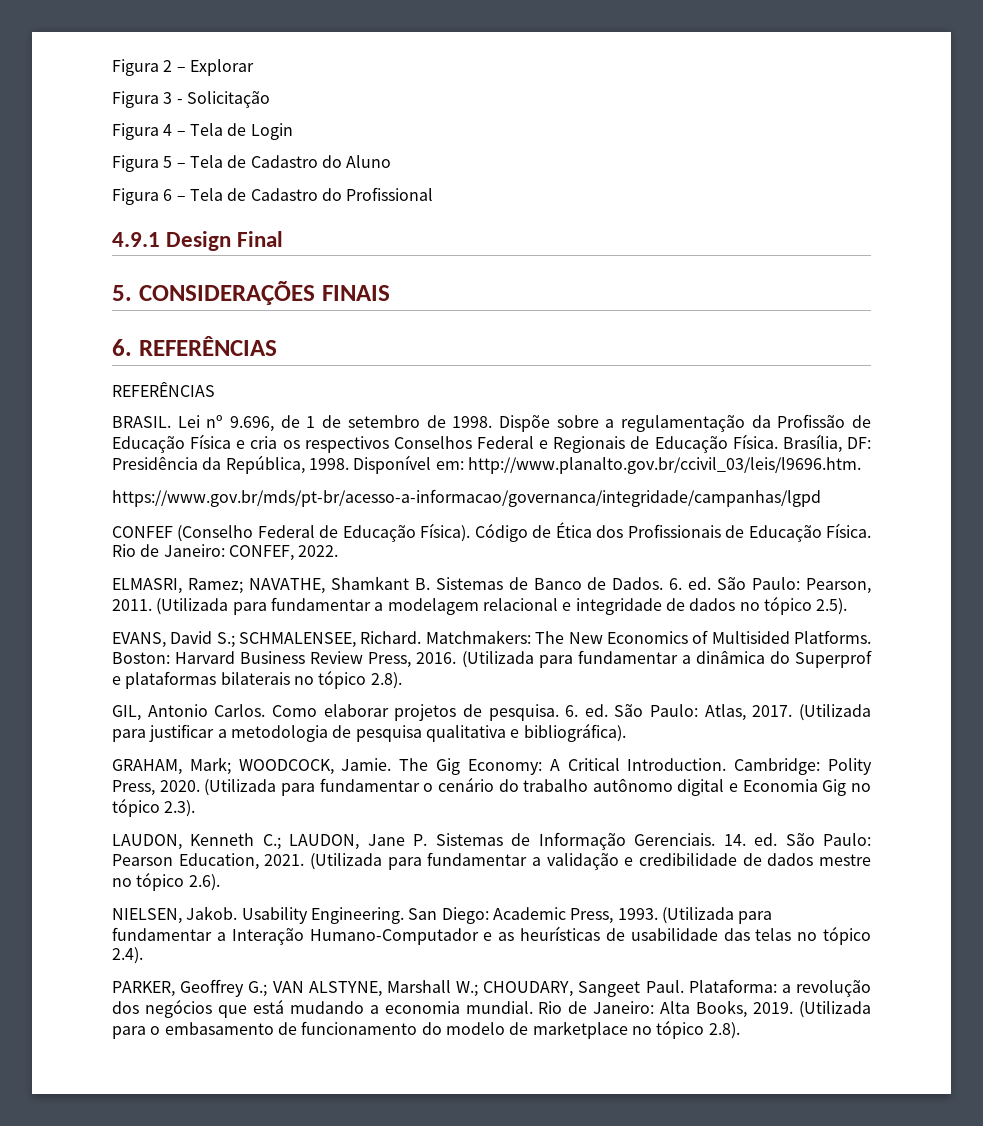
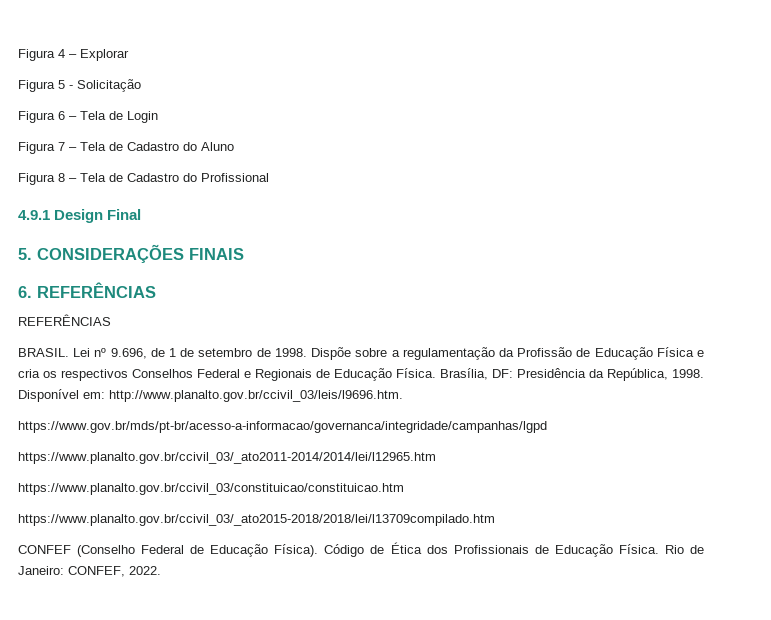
- Figura 2 – Explorar
+ Figura 4 – Explorar
- Figura 3 - Solicitação
+ Figura 5 - Solicitação
- Figura 4 – Tela de Login
+ Figura 6 – Tela de Login
- Figura 5 – Tela de Cadastro do Aluno
+ Figura 7 – Tela de Cadastro do Aluno
- Figura 6 – Tela de Cadastro do Profissional
+ Figura 8 – Tela de Cadastro do Profissional
+ https://www.planalto.gov.br/ccivil_03/_ato2011-2014/2014/lei/l12965.htm
+ https://www.planalto.gov.br/ccivil_03/constituicao/constituicao.htm
+ https://www.planalto.gov.br/ccivil_03/_ato2015-2018/2018/lei/l13709compilado.htm
- ELMASRI, Ramez; NAVATHE, Shamkant B. Sistemas de Banco de Dados. 6. ed. São Paulo: Pearson, 2011. (Utilizada para fundamentar a modelagem relacional e integridade de dados no tópico 2.5).
- EVANS, David S.; SCHMALENSEE, Richard. Matchmakers: The New Economics of Multisided Platforms. Boston: Harvard Business Review Press, 2016. (Utilizada para fundamentar a dinâmica do Superprof e plataformas bilaterais no tópico 2.8).
- GIL, Antonio Carlos. Como elaborar projetos de pesquisa. 6. ed. São Paulo: Atlas, 2017. (Utilizada para justificar a metodologia de pesquisa qualitativa e bibliográfica).
- GRAHAM, Mark; WOODCOCK, Jamie. The Gig Economy: A Critical Introduction. Cambridge: Polity Press, 2020. (Utilizada para fundamentar o cenário do trabalho autônomo digital e Economia Gig no tópico 2.3).
- LAUDON, Kenneth C.; LAUDON, Jane P. Sistemas de Informação Gerenciais. 14. ed. São Paulo: Pearson Education, 2021. (Utilizada para fundamentar a validação e credibilidade de dados mestre no tópico 2.6).
- NIELSEN, Jakob. Usability Engineering. San Diego: Academic Press, 1993. (Utilizada para fundamentar a Interação Humano-Computador e as heurísticas de usabilidade das telas no tópico 2.4).
- PARKER, Geoffrey G.; VAN ALSTYNE, Marshall W.; CHOUDARY, Sangeet Paul. Plataforma: a revolução dos negócios que está mudando a economia mundial. Rio de Janeiro: Alta Books, 2019. (Utilizada para o embasamento de funcionamento do modelo de marketplace no tópico 2.8).

